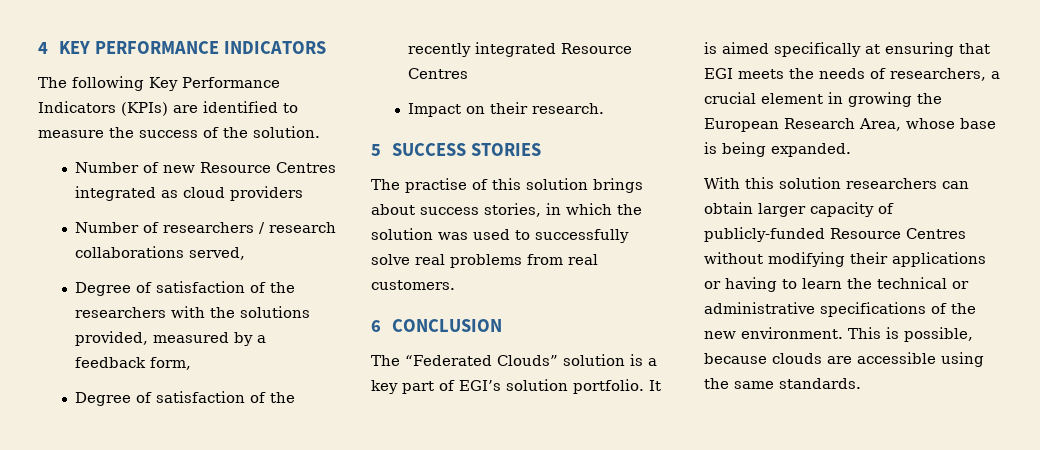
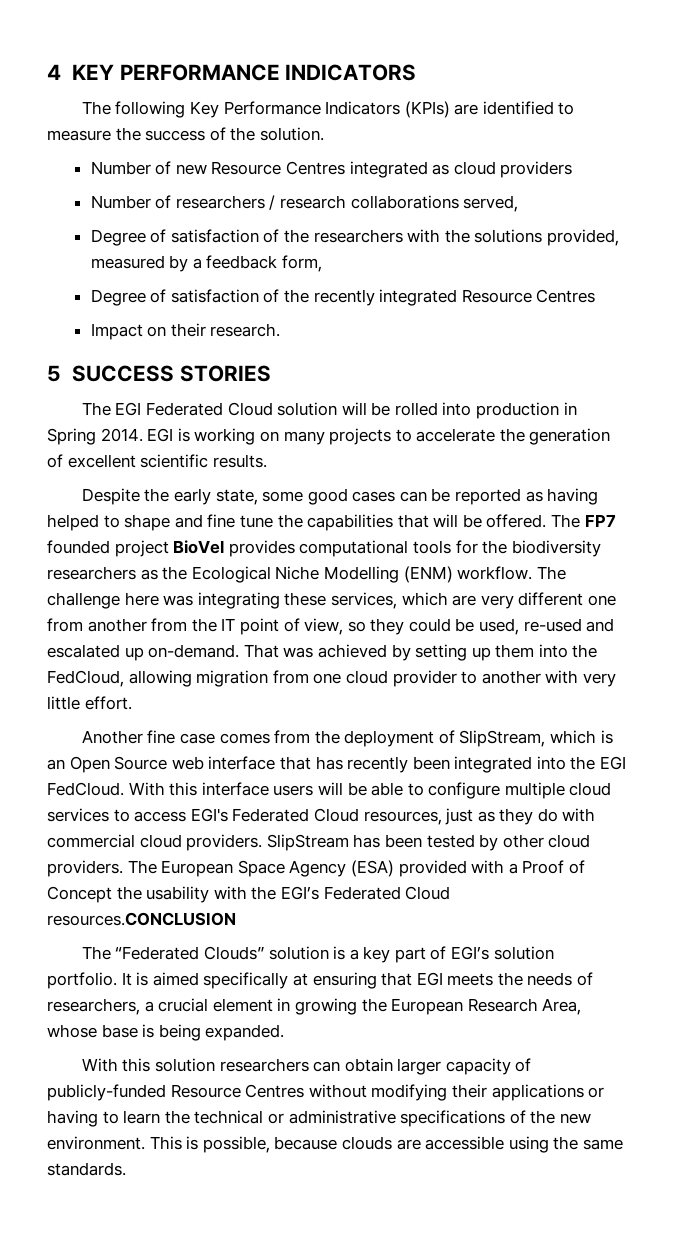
- The practise of this solution brings about success stories, in which the solution was used to successfully solve real problems from real customers.
- 6 CONCLUSION
+ The EGI Federated Cloud solution will be rolled into production in Spring 2014. EGI is working on many projects to accelerate the generation of excellent scientific results.
+ Despite the early state, some good cases can be reported as having helped to shape and fine tune the capabilities that will be offered. The FP7 founded project BioVel provides computational tools for the biodiversity researchers as the Ecological Niche Modelling (ENM) workflow. The challenge here was integrating these services, which are very different one from another from the IT point of view, so they could be used, re-used and escalated up on-demand. That was achieved by setting up them into the FedCloud, allowing migration from one cloud provider to another with very little effort.
+ Another fine case comes from the deployment of SlipStream, which is an Open Source web interface that has recently been integrated into the EGI FedCloud. With this interface users will be able to configure multiple cloud services to access EGI's Federated Cloud resources, just as they do with commercial cloud providers. SlipStream has been tested by other cloud providers. The European Space Agency (ESA) provided with a Proof of Concept the usability with the EGI’s Federated Cloud resources.CONCLUSION

